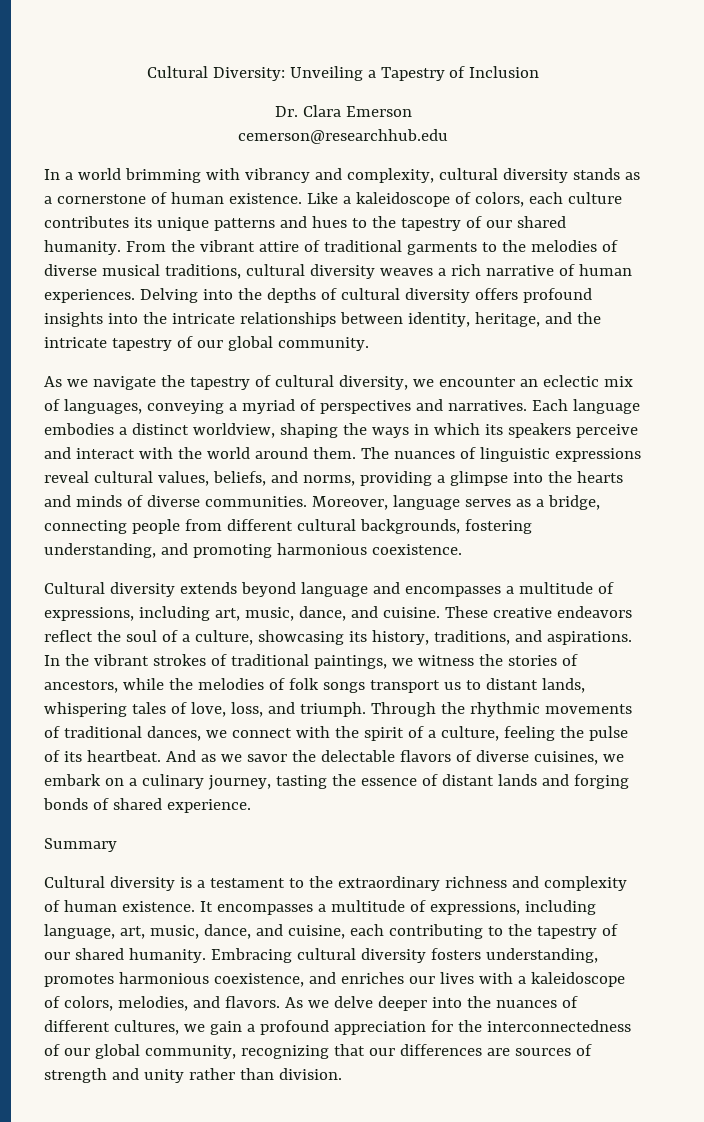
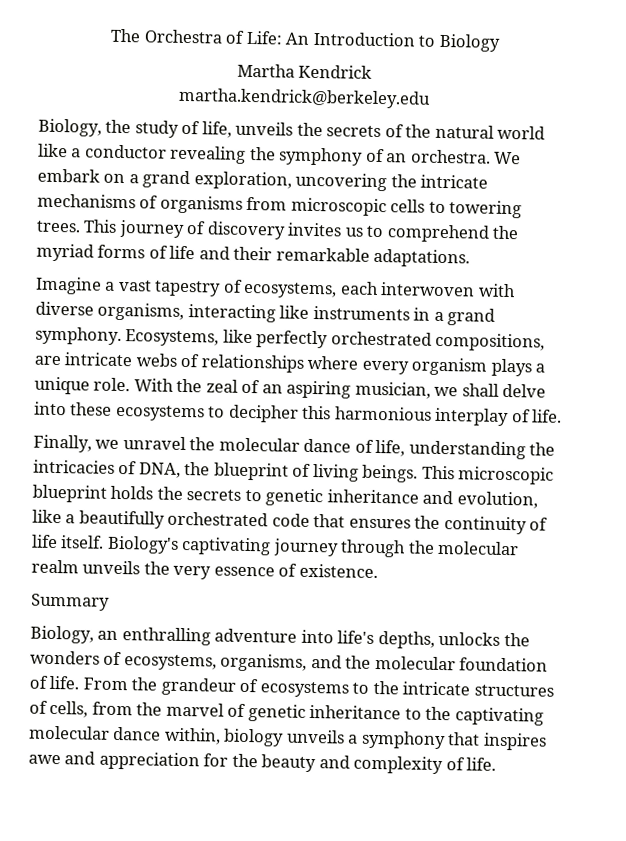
- Cultural Diversity: Unveiling a Tapestry of Inclusion
- Dr. Clara Emerson
- cemerson@researchhub.edu
- In a world brimming with vibrancy and complexity, cultural diversity stands as a cornerstone of human existence. Like a kaleidoscope of colors, each culture contributes its unique patterns and hues to the tapestry of our shared humanity. From the vibrant attire of traditional garments to the melodies of diverse musical traditions, cultural diversity weaves a rich narrative of human experiences. Delving into the depths of cultural diversity offers profound insights into the intricate relationships between identity, heritage, and the intricate tapestry of our global community.
- As we navigate the tapestry of cultural diversity, we encounter an eclectic mix of languages, conveying a myriad of perspectives and narratives. Each language embodies a distinct worldview, shaping the ways in which its speakers perceive and interact with the world around them. The nuances of linguistic expressions reveal cultural values, beliefs, and norms, providing a glimpse into the hearts and minds of diverse communities. Moreover, language serves as a bridge, connecting people from different cultural backgrounds, fostering understanding, and promoting harmonious coexistence.
- Cultural diversity extends beyond language and encompasses a multitude of expressions, including art, music, dance, and cuisine. These creative endeavors reflect the soul of a culture, showcasing its history, traditions, and aspirations. In the vibrant strokes of traditional paintings, we witness the stories of ancestors, while the melodies of folk songs transport us to distant lands, whispering tales of love, loss, and triumph. Through the rhythmic movements of traditional dances, we connect with the spirit of a culture, feeling the pulse of its heartbeat. And as we savor the delectable flavors of diverse cuisines, we embark on a culinary journey, tasting the essence of distant lands and forging bonds of shared experience.
+ The Orchestra of Life: An Introduction to Biology
+ Martha Kendrick
+ martha.kendrick@berkeley.edu
+ Biology, the study of life, unveils the secrets of the natural world like a conductor revealing the symphony of an orchestra. We embark on a grand exploration, uncovering the intricate mechanisms of organisms from microscopic cells to towering trees. This journey of discovery invites us to comprehend the myriad forms of life and their remarkable adaptations.
+ Imagine a vast tapestry of ecosystems, each interwoven with diverse organisms, interacting like instruments in a grand symphony. Ecosystems, like perfectly orchestrated compositions, are intricate webs of relationships where every organism plays a unique role. With the zeal of an aspiring musician, we shall delve into these ecosystems to decipher this harmonious interplay of life.
+ Finally, we unravel the molecular dance of life, understanding the intricacies of DNA, the blueprint of living beings. This microscopic blueprint holds the secrets to genetic inheritance and evolution, like a beautifully orchestrated code that ensures the continuity of life itself. Biology's captivating journey through the molecular realm unveils the very essence of existence.
  Summary
- Cultural diversity is a testament to the extraordinary richness and complexity of human existence. It encompasses a multitude of expressions, including language, art, music, dance, and cuisine, each contributing to the tapestry of our shared humanity. Embracing cultural diversity fosters understanding, promotes harmonious coexistence, and enriches our lives with a kaleidoscope of colors, melodies, and flavors. As we delve deeper into the nuances of different cultures, we gain a profound appreciation for the interconnectedness of our global community, recognizing that our differences are sources of strength and unity rather than division.
+ Biology, an enthralling adventure into life's depths, unlocks the wonders of ecosystems, organisms, and the molecular foundation of life. From the grandeur of ecosystems to the intricate structures of cells, from the marvel of genetic inheritance to the captivating molecular dance within, biology unveils a symphony that inspires awe and appreciation for the beauty and complexity of life.

